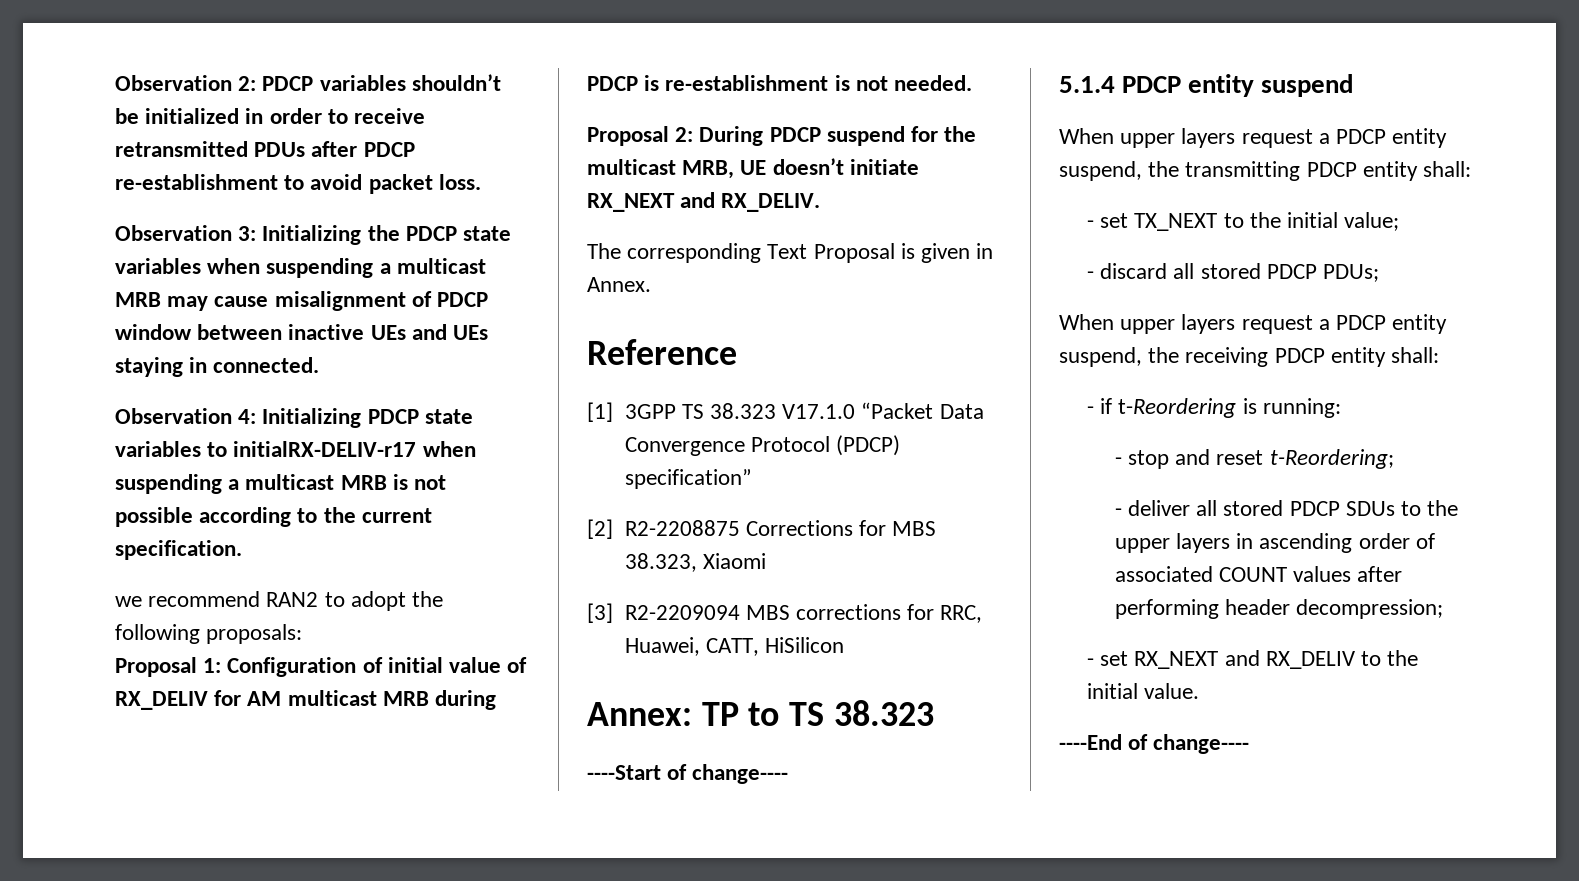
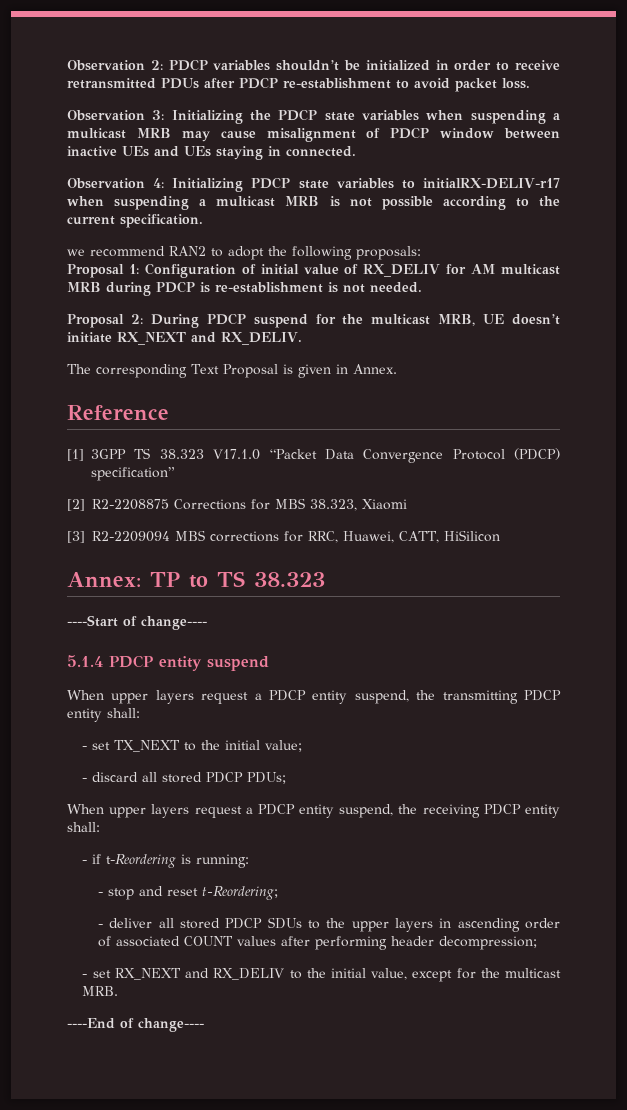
- - set RX_NEXT and RX_DELIV to the initial value.
+ - set RX_NEXT and RX_DELIV to the initial value, except for the multicast MRB.

